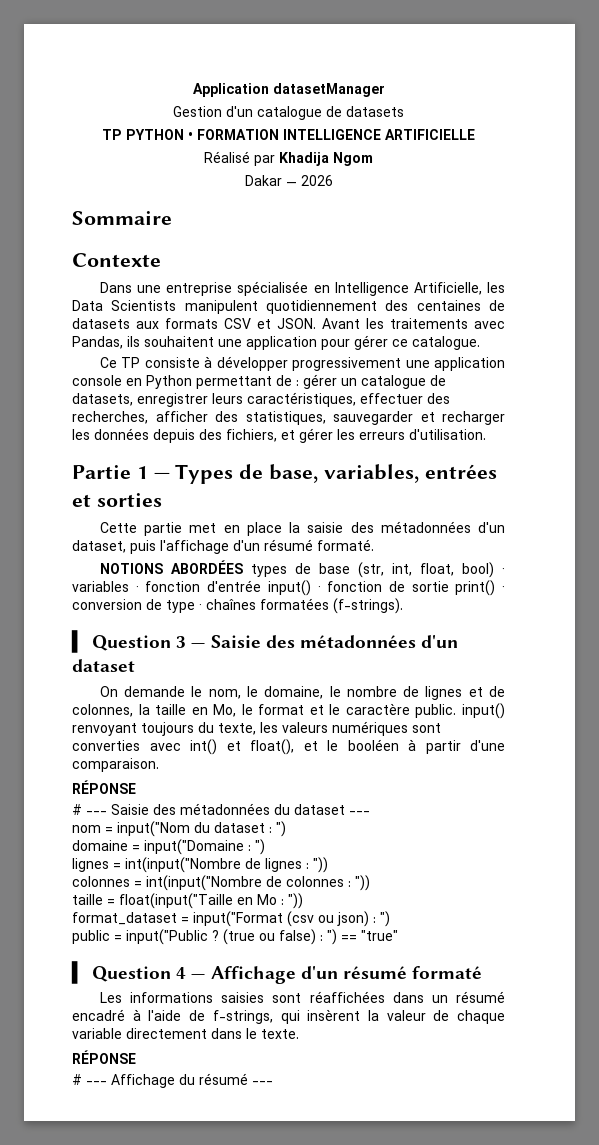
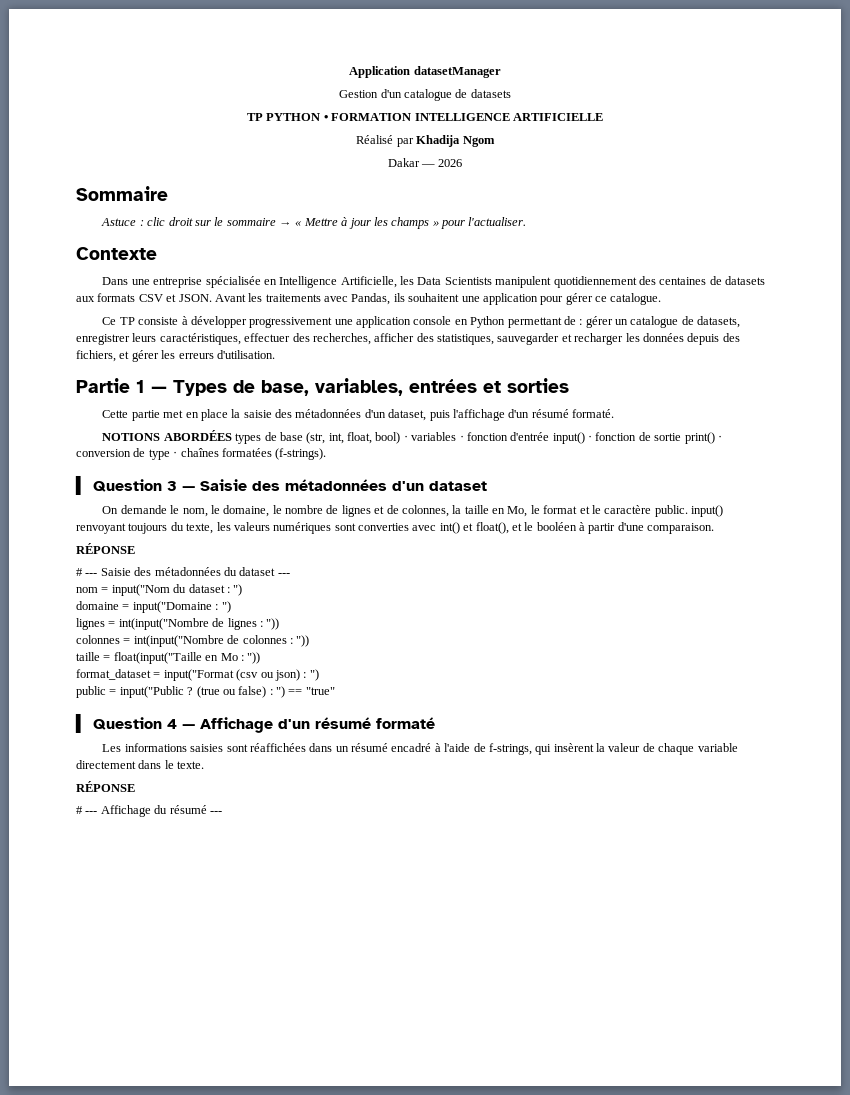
+ Astuce : clic droit sur le sommaire → « Mettre à jour les champs » pour l'actualiser.

